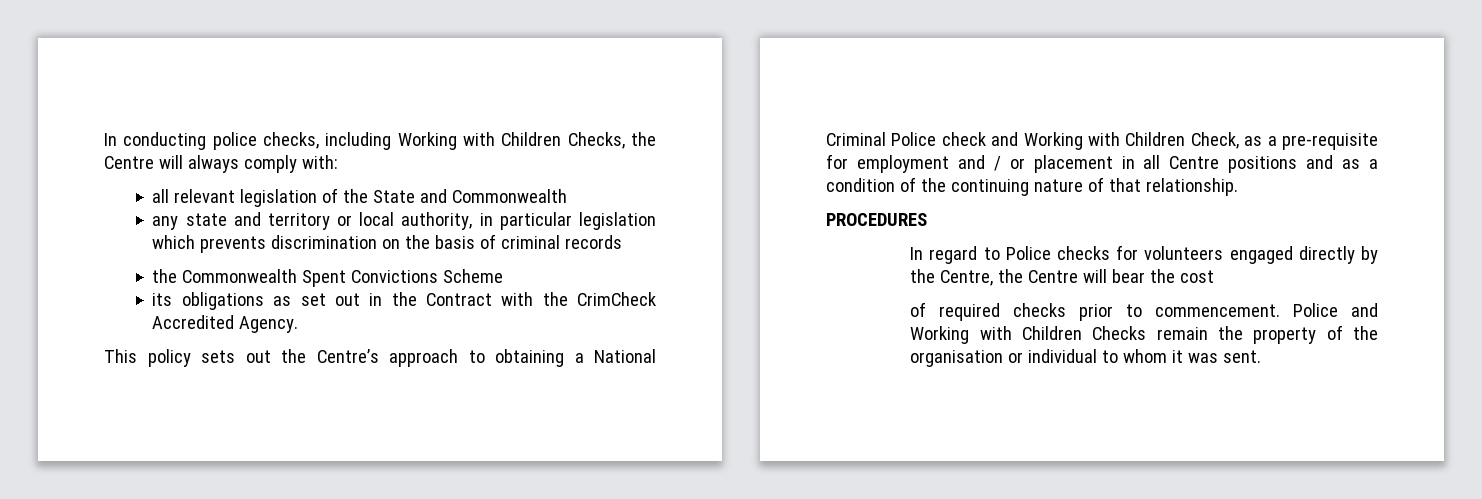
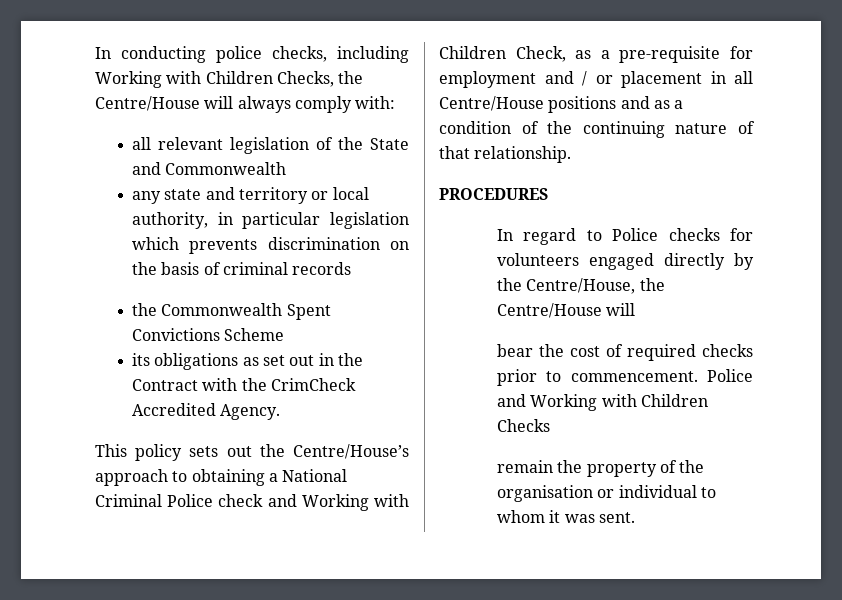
- In conducting police checks, including Working with Children Checks, the Centre will always comply with:
+ In conducting police checks, including Working with Children Checks, the Centre/House will always comply with:
- This policy sets out the Centre’s approach to obtaining a National Criminal Police check and Working with Children Check, as a pre-requisite for employment and / or placement in all Centre positions and as a condition of the continuing nature of that relationship.
+ This policy sets out the Centre/House’s approach to obtaining a National Criminal Police check and Working with Children Check, as a pre-requisite for employment and / or placement in all Centre/House positions and as a condition of the continuing nature of that relationship.
- In regard to Police checks for volunteers engaged directly by the Centre, the Centre will bear the cost
- of required checks prior to commencement.
+ In regard to Police checks for volunteers engaged directly by the Centre/House, the Centre/House will
+ bear the cost of required checks prior to commencement.
- Police and Working with Children Checks remain the property of the organisation or individual to whom it was sent.
+ Police and Working with Children Checks
+ remain the property of the organisation or individual to whom it was sent.

